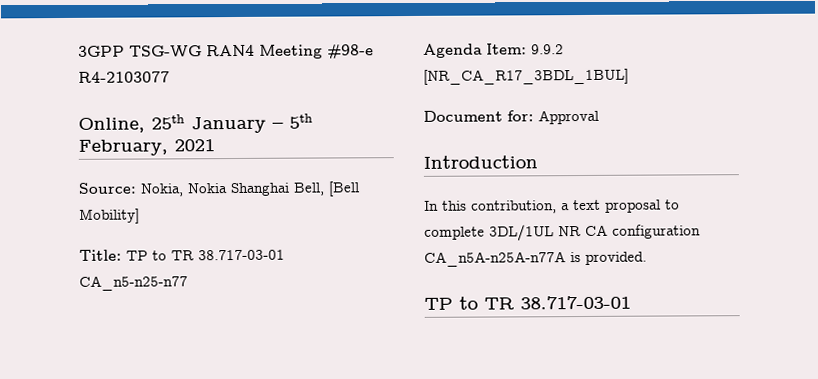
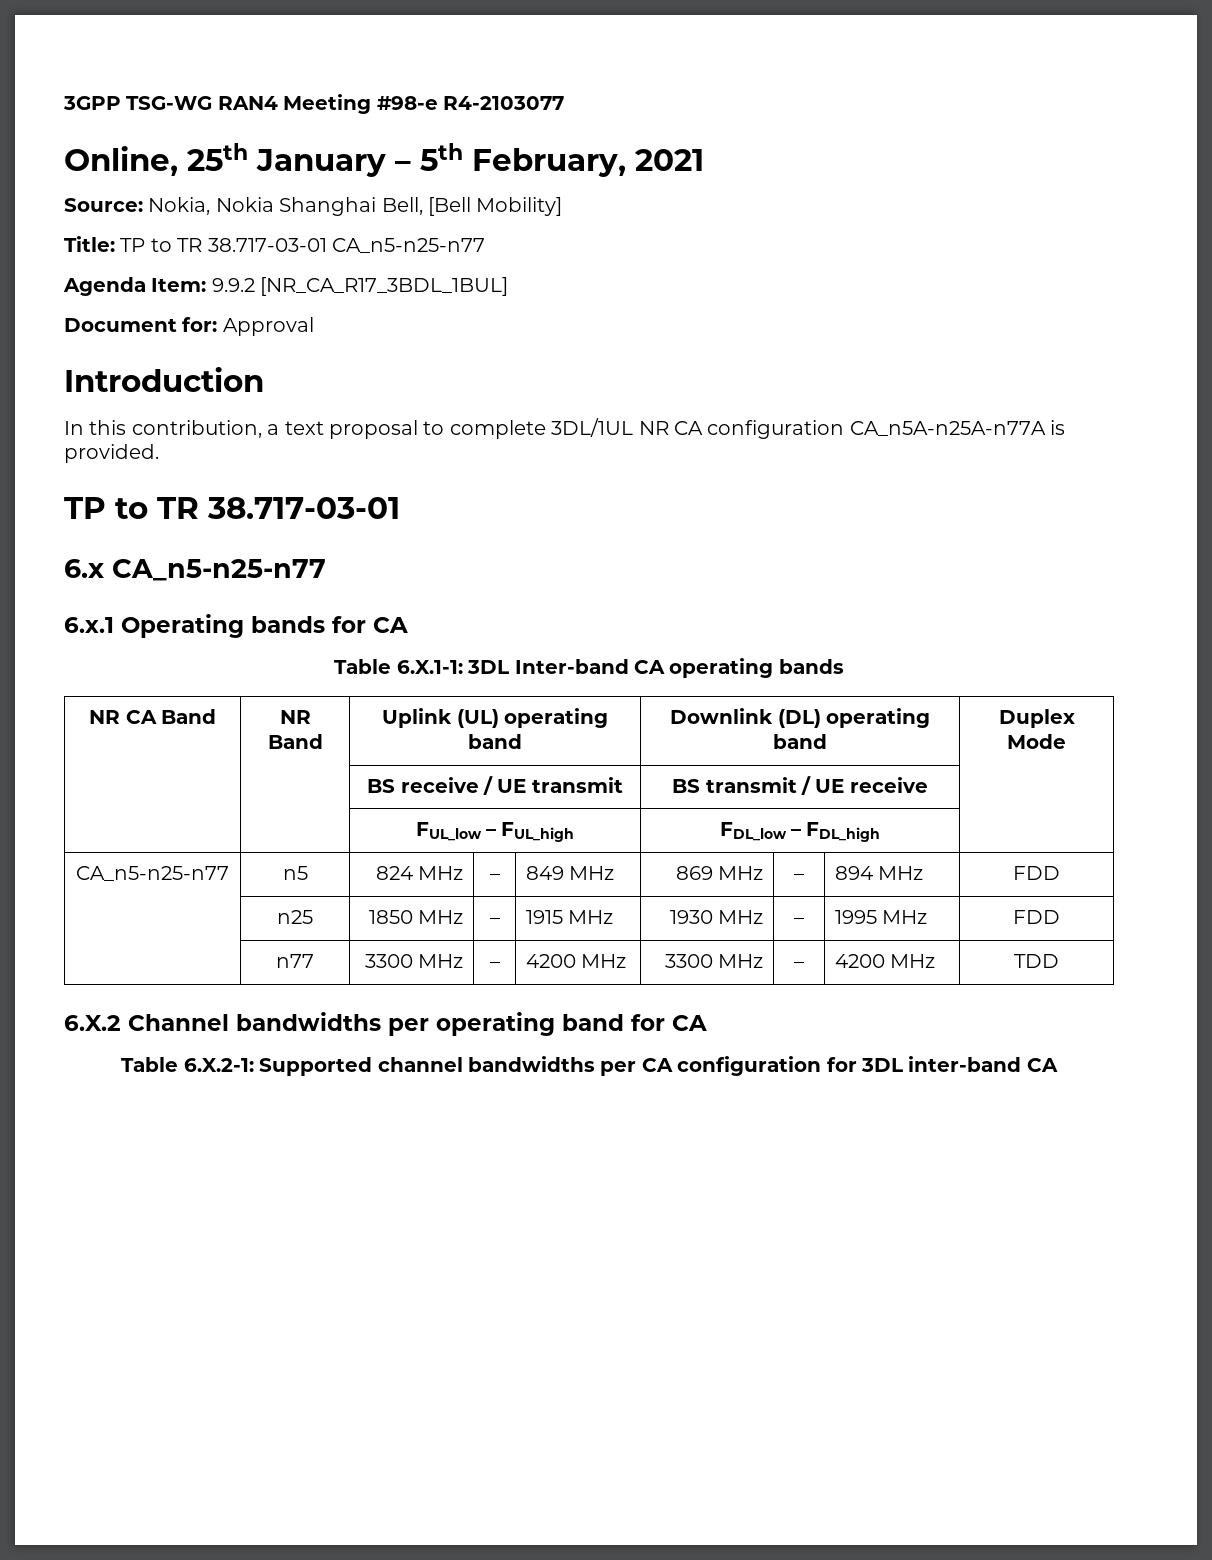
+ 6.x CA_n5-n25-n77
+ 6.x.1 Operating bands for CA
+ Table 6.X.1-1: 3DL Inter-band CA operating bands
+ NR CA Band | NR Band | Uplink (UL) operating band | Downlink (DL) operating band | Duplex Mode
+ | | BS receive / UE transmit | BS transmit / UE receive |
+ | | FUL_low – FUL_high | FDL_low – FDL_high |
+ CA_n5-n25-n77 | n5 | 824 MHz | – | 849 MHz | 869 MHz | – | 894 MHz | FDD
+ | n25 | 1850 MHz | – | 1915 MHz | 1930 MHz | – | 1995 MHz | FDD
+ | n77 | 3300 MHz | – | 4200 MHz | 3300 MHz | – | 4200 MHz | TDD
+ 6.X.2 Channel bandwidths per operating band for CA
+ Table 6.X.2-1: Supported channel bandwidths per CA configuration for 3DL inter-band CA

